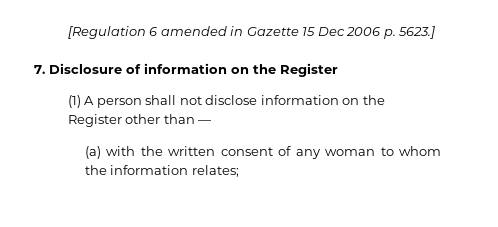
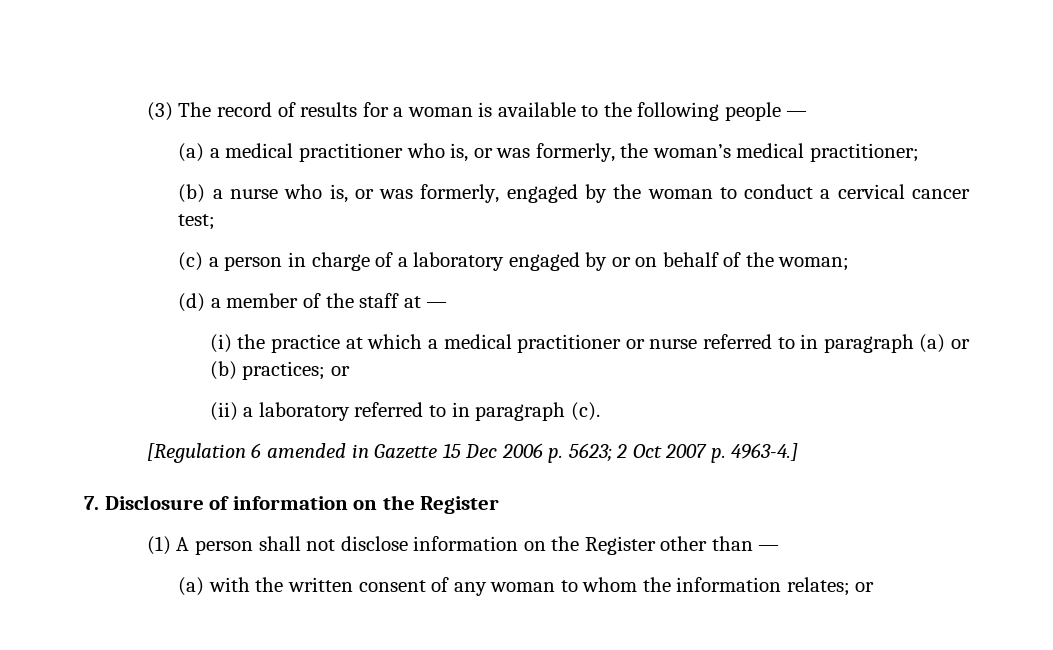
+ (3) The record of results for a woman is available to the following people —
+ (a) a medical practitioner who is, or was formerly, the woman’s medical practitioner;
+ (b) a nurse who is, or was formerly, engaged by the woman to conduct a cervical cancer test;
+ (c) a person in charge of a laboratory engaged by or on behalf of the woman;
+ (d) a member of the staff at —
+ (i) the practice at which a medical practitioner or nurse referred to in paragraph (a) or (b) practices; or
+ (ii) a laboratory referred to in paragraph (c).
- [Regulation 6 amended in Gazette 15 Dec 2006 p. 5623.]
+ [Regulation 6 amended in Gazette 15 Dec 2006 p. 5623; 2 Oct 2007 p. 4963-4.]
- (a) with the written consent of any woman to whom the information relates;
+ (a) with the written consent of any woman to whom the information relates; or

